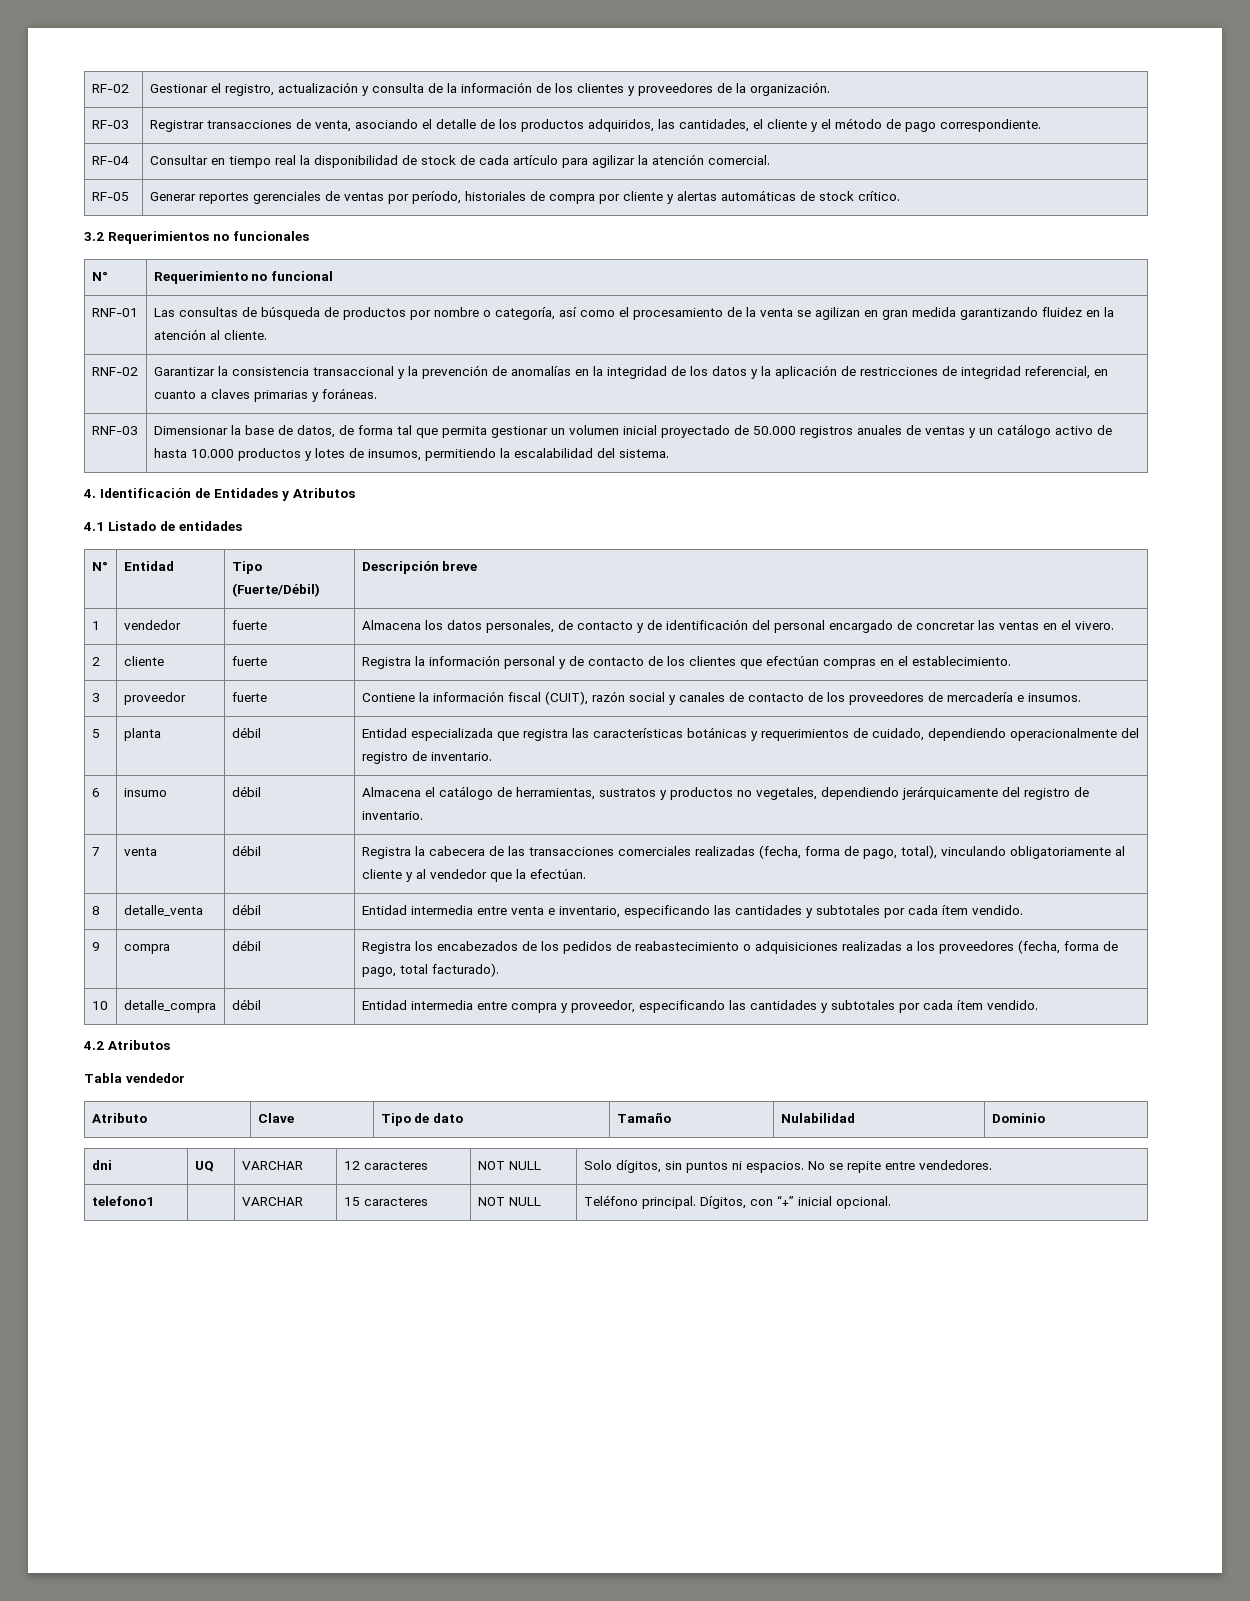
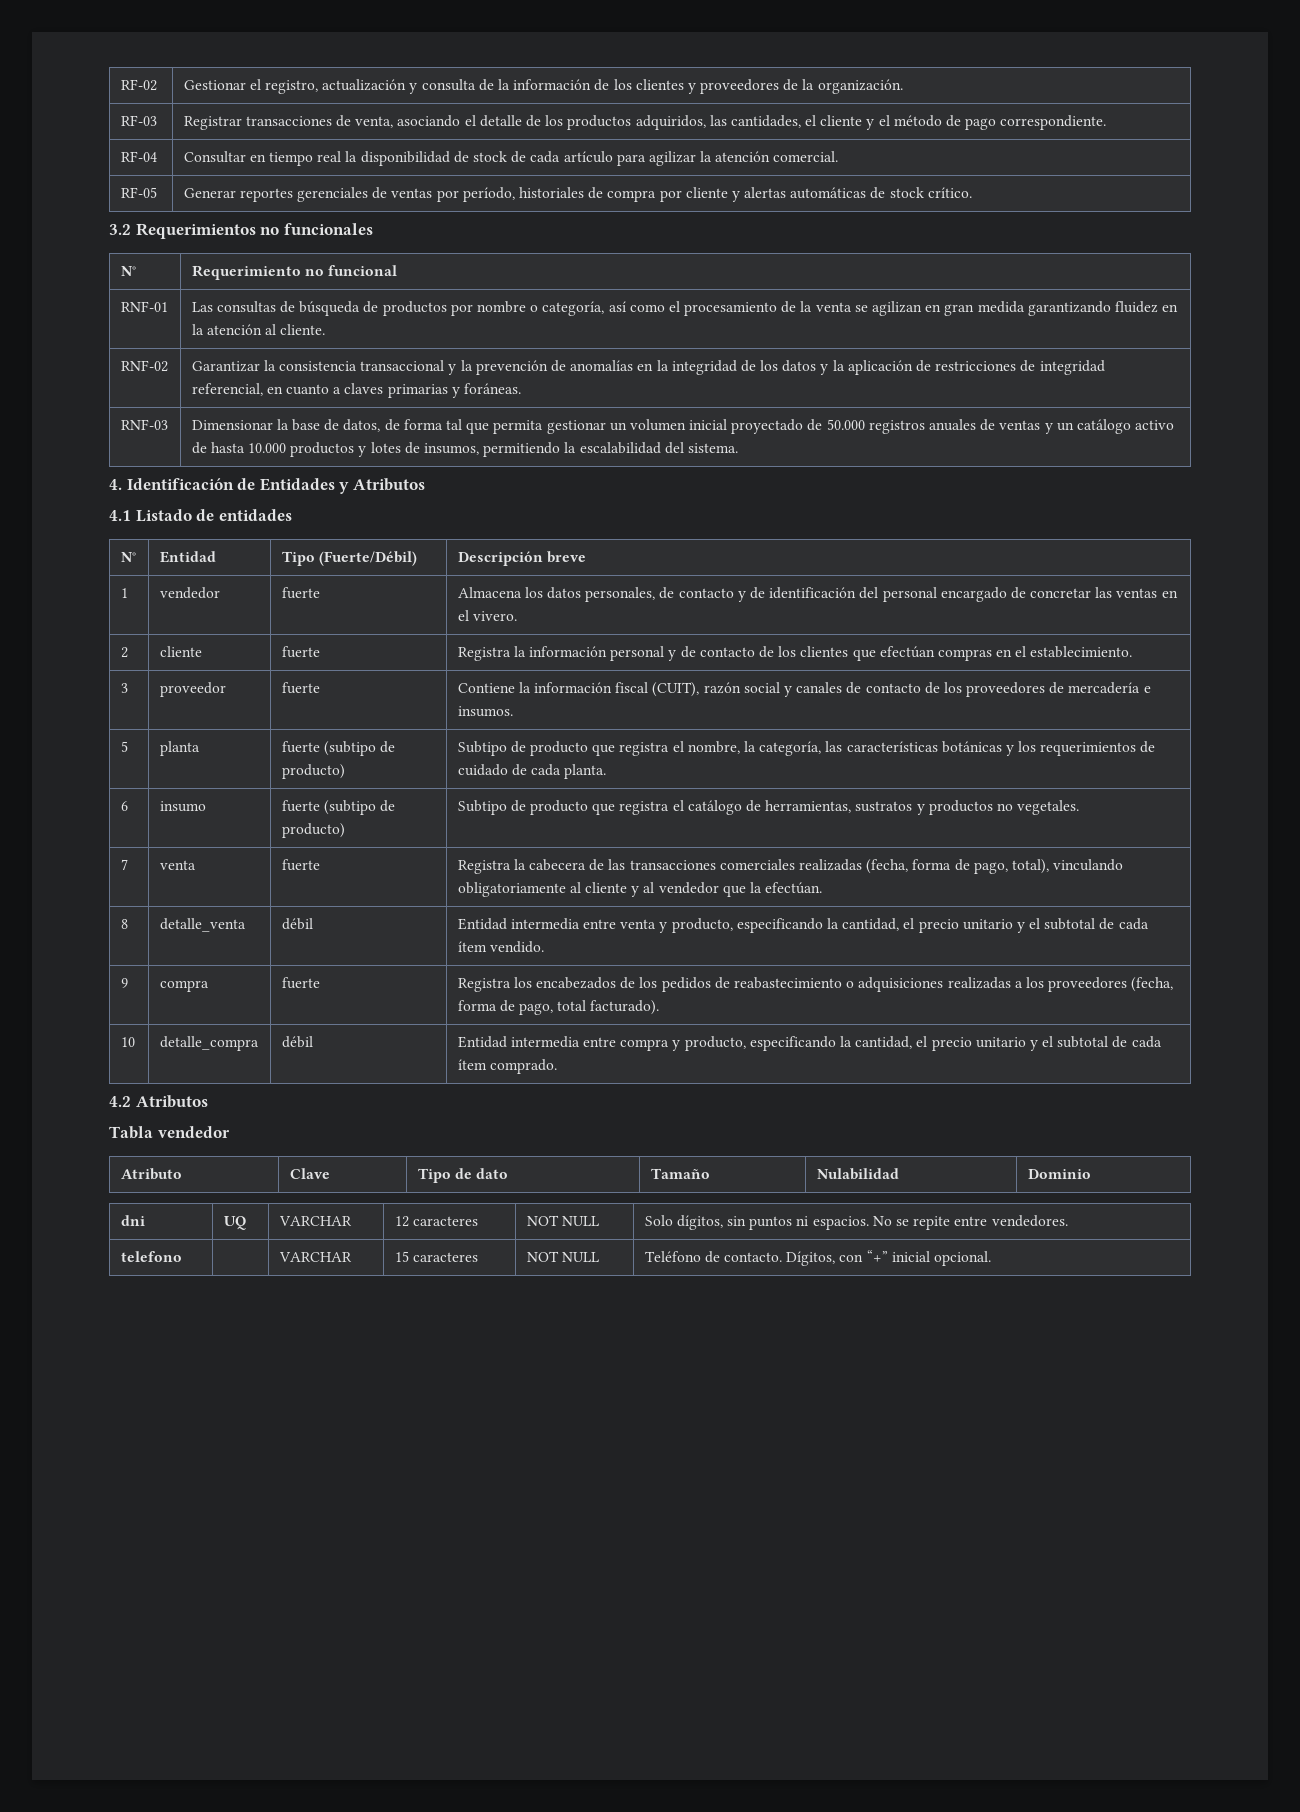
- 5 | planta | débil | Entidad especializada que registra las características botánicas y requerimientos de cuidado, dependiendo operacionalmente del registro de inventario.
- 6 | insumo | débil | Almacena el catálogo de herramientas, sustratos y productos no vegetales, dependiendo jerárquicamente del registro de inventario.
+ 5 | planta | fuerte (subtipo de producto) | Subtipo de producto que registra el nombre, la categoría, las características botánicas y los requerimientos de cuidado de cada planta.
+ 6 | insumo | fuerte (subtipo de producto) | Subtipo de producto que registra el catálogo de herramientas, sustratos y productos no vegetales.
- 7 | venta | débil | Registra la cabecera de las transacciones comerciales realizadas (fecha, forma de pago, total), vinculando obligatoriamente al cliente y al vendedor que la efectúan.
+ 7 | venta | fuerte | Registra la cabecera de las transacciones comerciales realizadas (fecha, forma de pago, total), vinculando obligatoriamente al cliente y al vendedor que la efectúan.
- 8 | detalle_venta | débil | Entidad intermedia entre venta e inventario, especificando las cantidades y subtotales por cada ítem vendido.
+ 8 | detalle_venta | débil | Entidad intermedia entre venta y producto, especificando la cantidad, el precio unitario y el subtotal de cada ítem vendido.
- 9 | compra | débil | Registra los encabezados de los pedidos de reabastecimiento o adquisiciones realizadas a los proveedores (fecha, forma de pago, total facturado).
+ 9 | compra | fuerte | Registra los encabezados de los pedidos de reabastecimiento o adquisiciones realizadas a los proveedores (fecha, forma de pago, total facturado).
- 10 | detalle_compra | débil | Entidad intermedia entre compra y proveedor, especificando las cantidades y subtotales por cada ítem vendido.
+ 10 | detalle_compra | débil | Entidad intermedia entre compra y producto, especificando la cantidad, el precio unitario y el subtotal de cada ítem comprado.
- telefono1 | | VARCHAR | 15 caracteres | NOT NULL | Teléfono principal. Dígitos, con “+” inicial opcional.
+ telefono | | VARCHAR | 15 caracteres | NOT NULL | Teléfono de contacto. Dígitos, con “+” inicial opcional.

